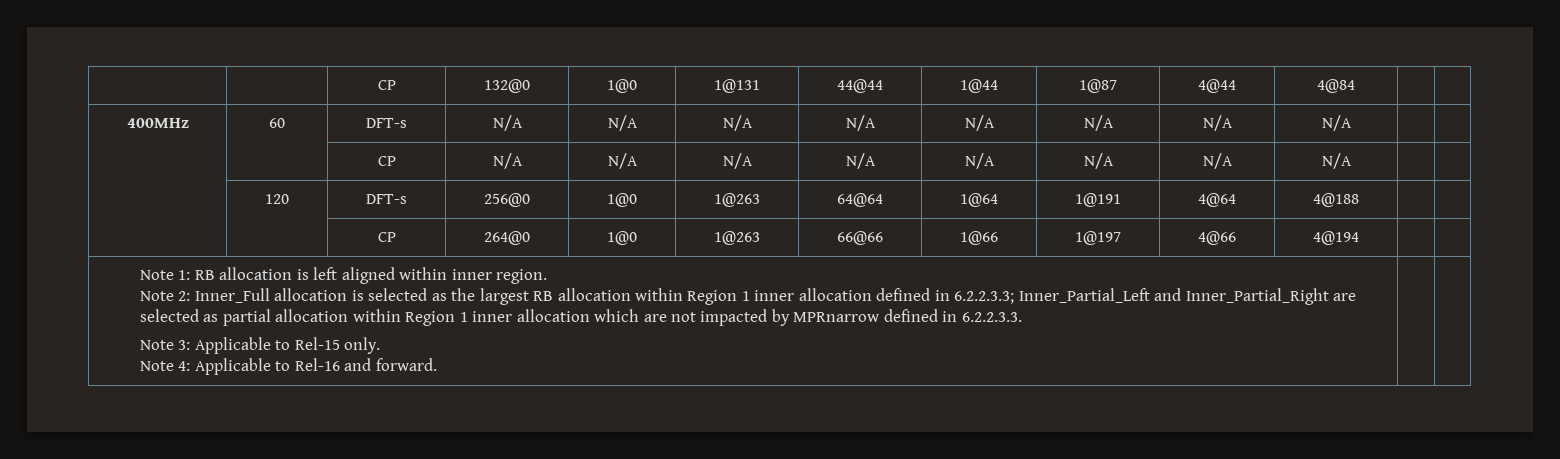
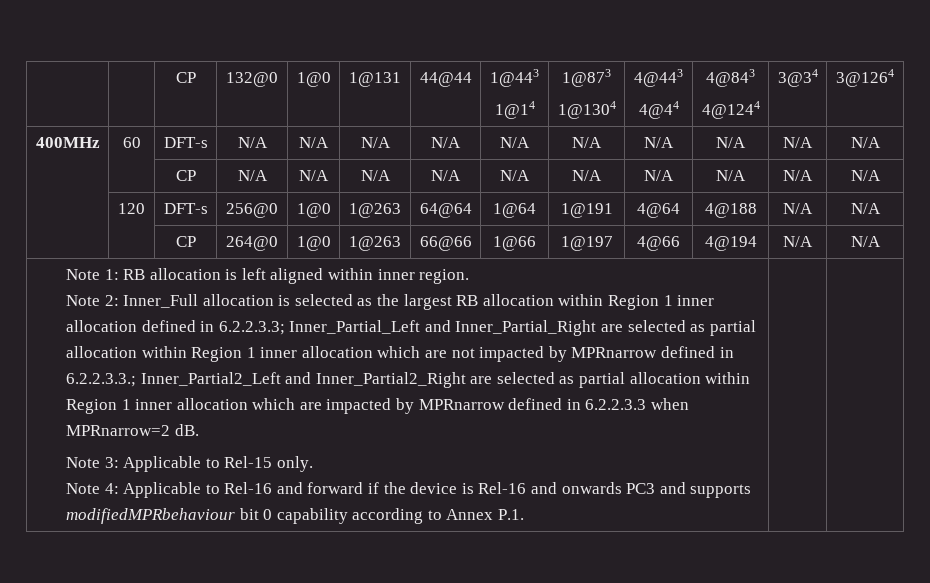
- | | CP | 132@0 | 1@0 | 1@131 | 44@44 | 1@44 | 1@87 | 4@44 | 4@84 | |
+ | | CP | 132@0 | 1@0 | 1@131 | 44@44 | 1@443
+ 1@14 | 1@873
+ 1@1304 | 4@443
+ 4@44 | 4@843
+ 4@1244 | 3@34 | 3@1264
- 400MHz | 60 | DFT-s | N/A | N/A | N/A | N/A | N/A | N/A | N/A | N/A | |
+ 400MHz | 60 | DFT-s | N/A | N/A | N/A | N/A | N/A | N/A | N/A | N/A | N/A | N/A
- | | CP | N/A | N/A | N/A | N/A | N/A | N/A | N/A | N/A | |
+ | | CP | N/A | N/A | N/A | N/A | N/A | N/A | N/A | N/A | N/A | N/A
- | 120 | DFT-s | 256@0 | 1@0 | 1@263 | 64@64 | 1@64 | 1@191 | 4@64 | 4@188 | |
+ | 120 | DFT-s | 256@0 | 1@0 | 1@263 | 64@64 | 1@64 | 1@191 | 4@64 | 4@188 | N/A | N/A
- | | CP | 264@0 | 1@0 | 1@263 | 66@66 | 1@66 | 1@197 | 4@66 | 4@194 | |
+ | | CP | 264@0 | 1@0 | 1@263 | 66@66 | 1@66 | 1@197 | 4@66 | 4@194 | N/A | N/A
- Note 2: Inner_Full allocation is selected as the largest RB allocation within Region 1 inner allocation defined in 6.2.2.3.3; Inner_Partial_Left and Inner_Partial_Right are selected as partial allocation within Region 1 inner allocation which are not impacted by MPRnarrow defined in 6.2.2.3.3.
+ Note 2: Inner_Full allocation is selected as the largest RB allocation within Region 1 inner allocation defined in 6.2.2.3.3; Inner_Partial_Left and Inner_Partial_Right are selected as partial allocation within Region 1 inner allocation which are not impacted by MPRnarrow defined in 6.2.2.3.3.; Inner_Partial2_Left and Inner_Partial2_Right are selected as partial allocation within Region 1 inner allocation which are impacted by MPRnarrow defined in 6.2.2.3.3 when MPRnarrow=2 dB.
- Note 4: Applicable to Rel-16 and forward.
+ Note 4: Applicable to Rel-16 and forward if the device is Rel-16 and onwards PC3 and supports modifiedMPRbehaviour bit 0 capability according to Annex P.1.

